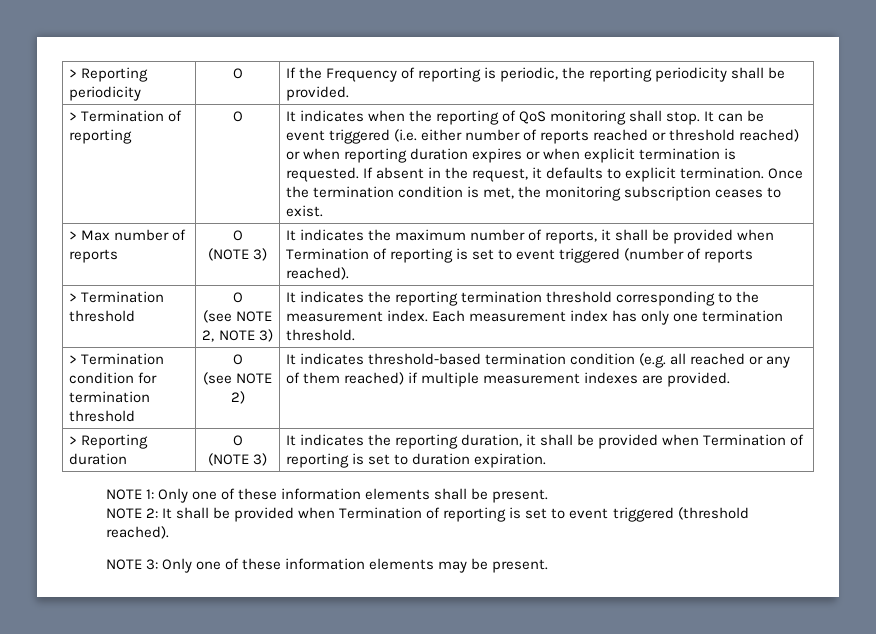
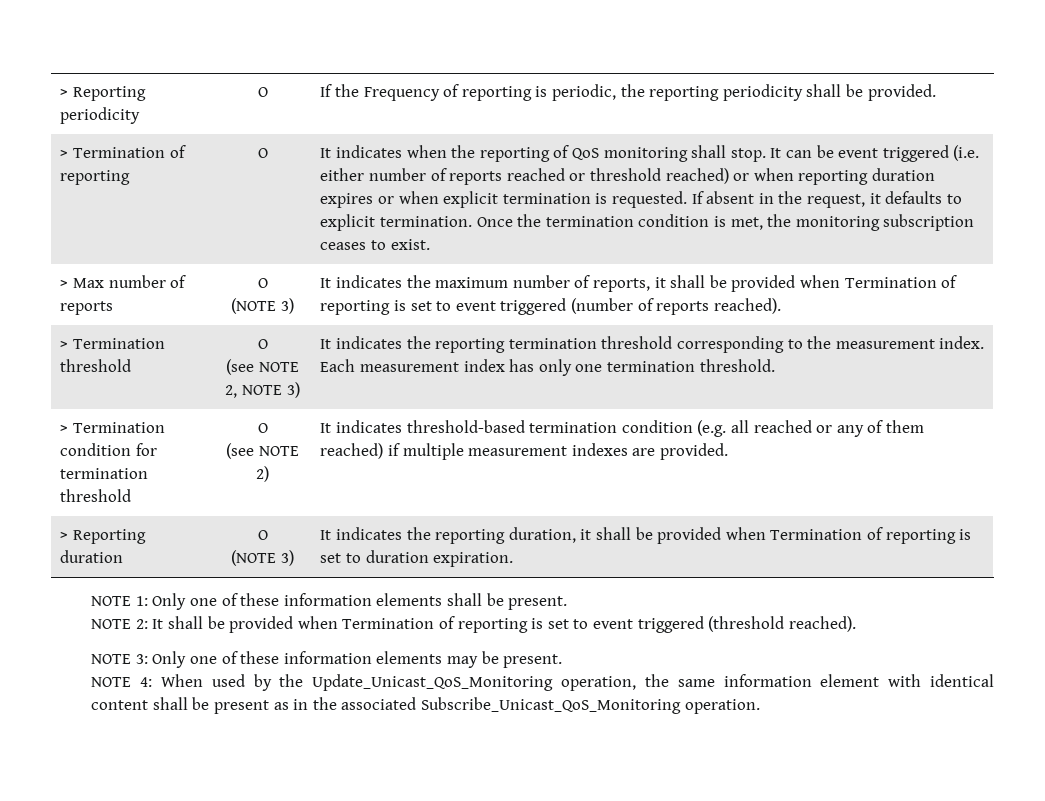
+ NOTE 4: When used by the Update_Unicast_QoS_Monitoring operation, the same information element with identical content shall be present as in the associated Subscribe_Unicast_QoS_Monitoring operation.

